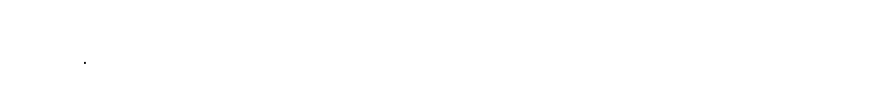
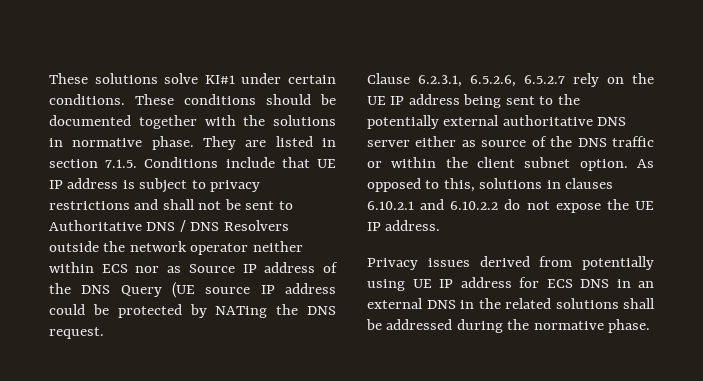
- .
+ These solutions solve KI#1 under certain conditions. These conditions should be documented together with the solutions in normative phase. They are listed in section 7.1.5. Conditions include that UE IP address is subject to privacy restrictions and shall not be sent to Authoritative DNS / DNS Resolvers outside the network operator neither within ECS nor as Source IP address of the DNS Query (UE source IP address could be protected by NATing the DNS request.
+ Clause 6.2.3.1, 6.5.2.6, 6.5.2.7 rely on the UE IP address being sent to the potentially external authoritative DNS server either as source of the DNS traffic or within the client subnet option. As opposed to this, solutions in clauses 6.10.2.1 and 6.10.2.2 do not expose the UE IP address.
+ Privacy issues derived from potentially using UE IP address for ECS DNS in an external DNS in the related solutions shall be addressed during the normative phase.

